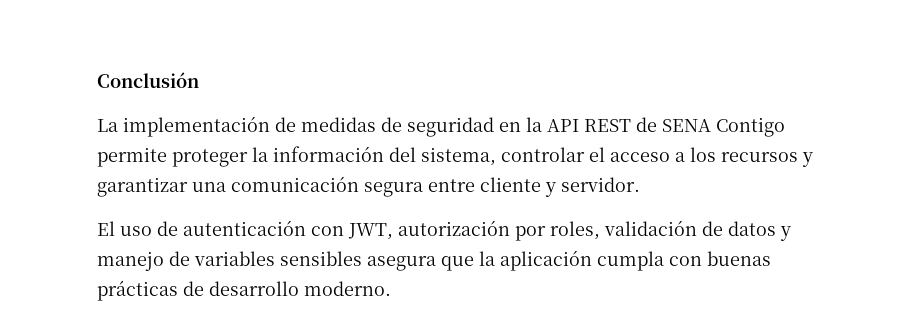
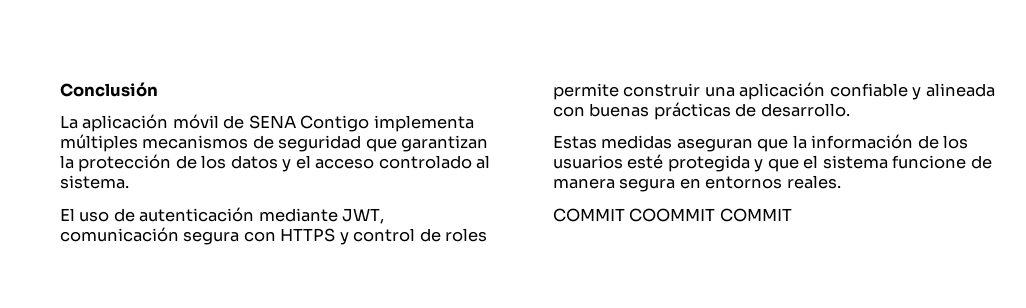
- La implementación de medidas de seguridad en la API REST de SENA Contigo permite proteger la información del sistema, controlar el acceso a los recursos y garantizar una comunicación segura entre cliente y servidor.
- El uso de autenticación con JWT, autorización por roles, validación de datos y manejo de variables sensibles asegura que la aplicación cumpla con buenas prácticas de desarrollo moderno.
+ La aplicación móvil de SENA Contigo implementa múltiples mecanismos de seguridad que garantizan la protección de los datos y el acceso controlado al sistema.
+ El uso de autenticación mediante JWT, comunicación segura con HTTPS y control de roles permite construir una aplicación confiable y alineada con buenas prácticas de desarrollo.
+ Estas medidas aseguran que la información de los usuarios esté protegida y que el sistema funcione de manera segura en entornos reales.
+ COMMIT COOMMIT COMMIT

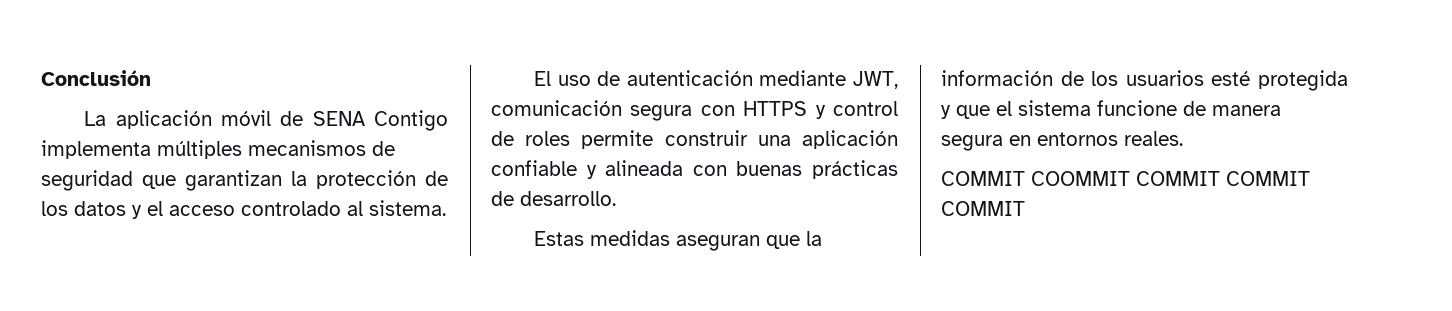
- COMMIT COOMMIT COMMIT
+ COMMIT COOMMIT COMMIT COMMIT COMMIT

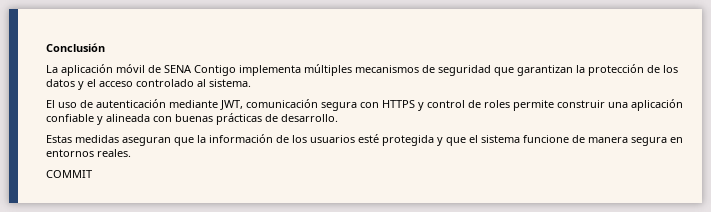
- COMMIT COOMMIT COMMIT COMMIT COMMIT
+ COMMIT

